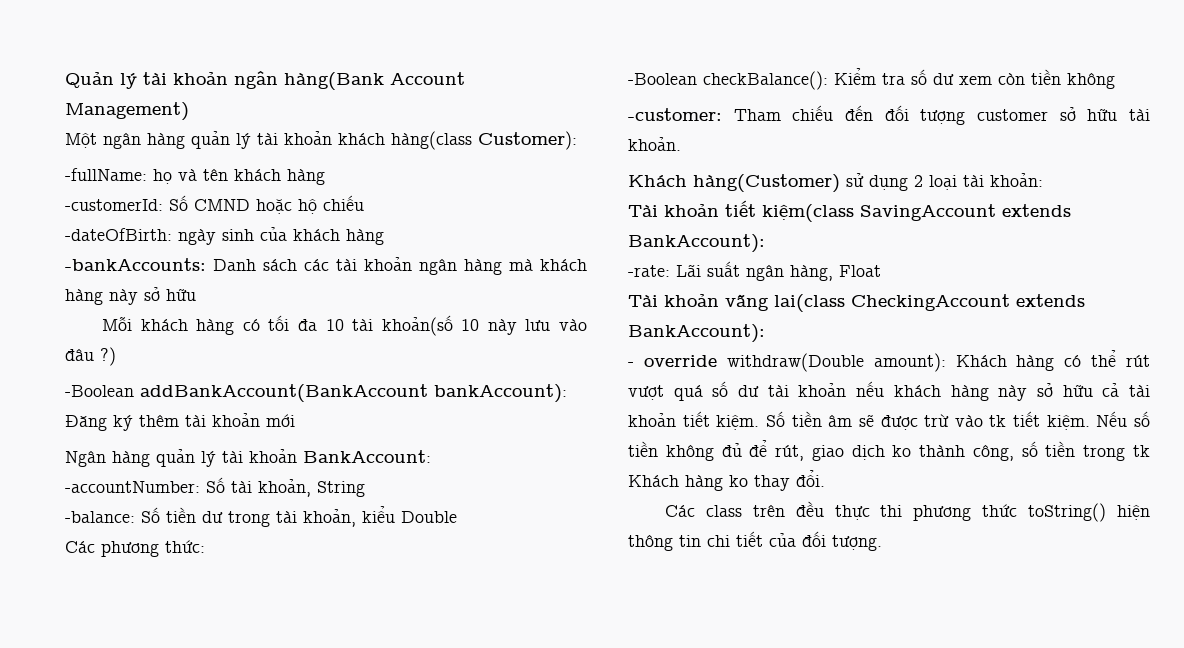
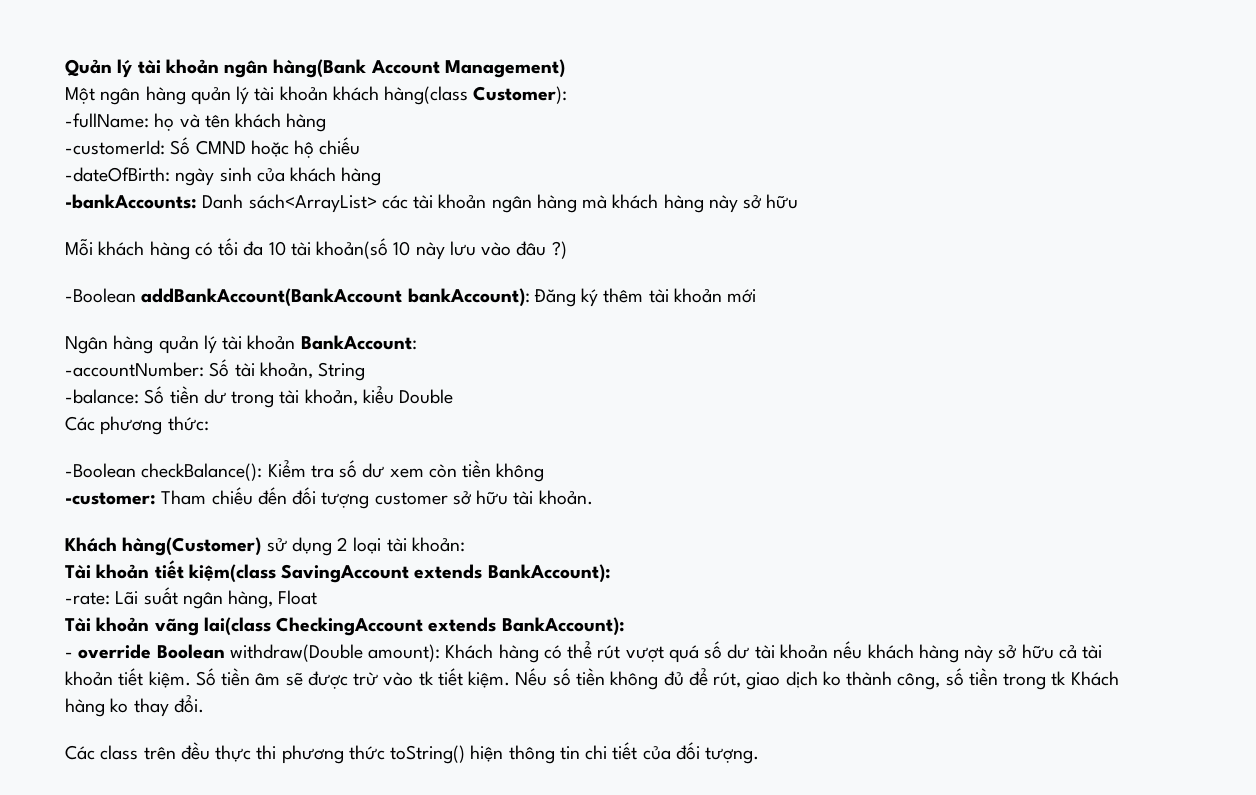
- -bankAccounts: Danh sách các tài khoản ngân hàng mà khách hàng này sở hữu
+ -bankAccounts: Danh sách<ArrayList> các tài khoản ngân hàng mà khách hàng này sở hữu
- - override withdraw(Double amount): Khách hàng có thể rút vượt quá số dư tài khoản nếu khách hàng này sở hữu cả tài khoản tiết kiệm.
+ - override Boolean withdraw(Double amount): Khách hàng có thể rút vượt quá số dư tài khoản nếu khách hàng này sở hữu cả tài khoản tiết kiệm.

